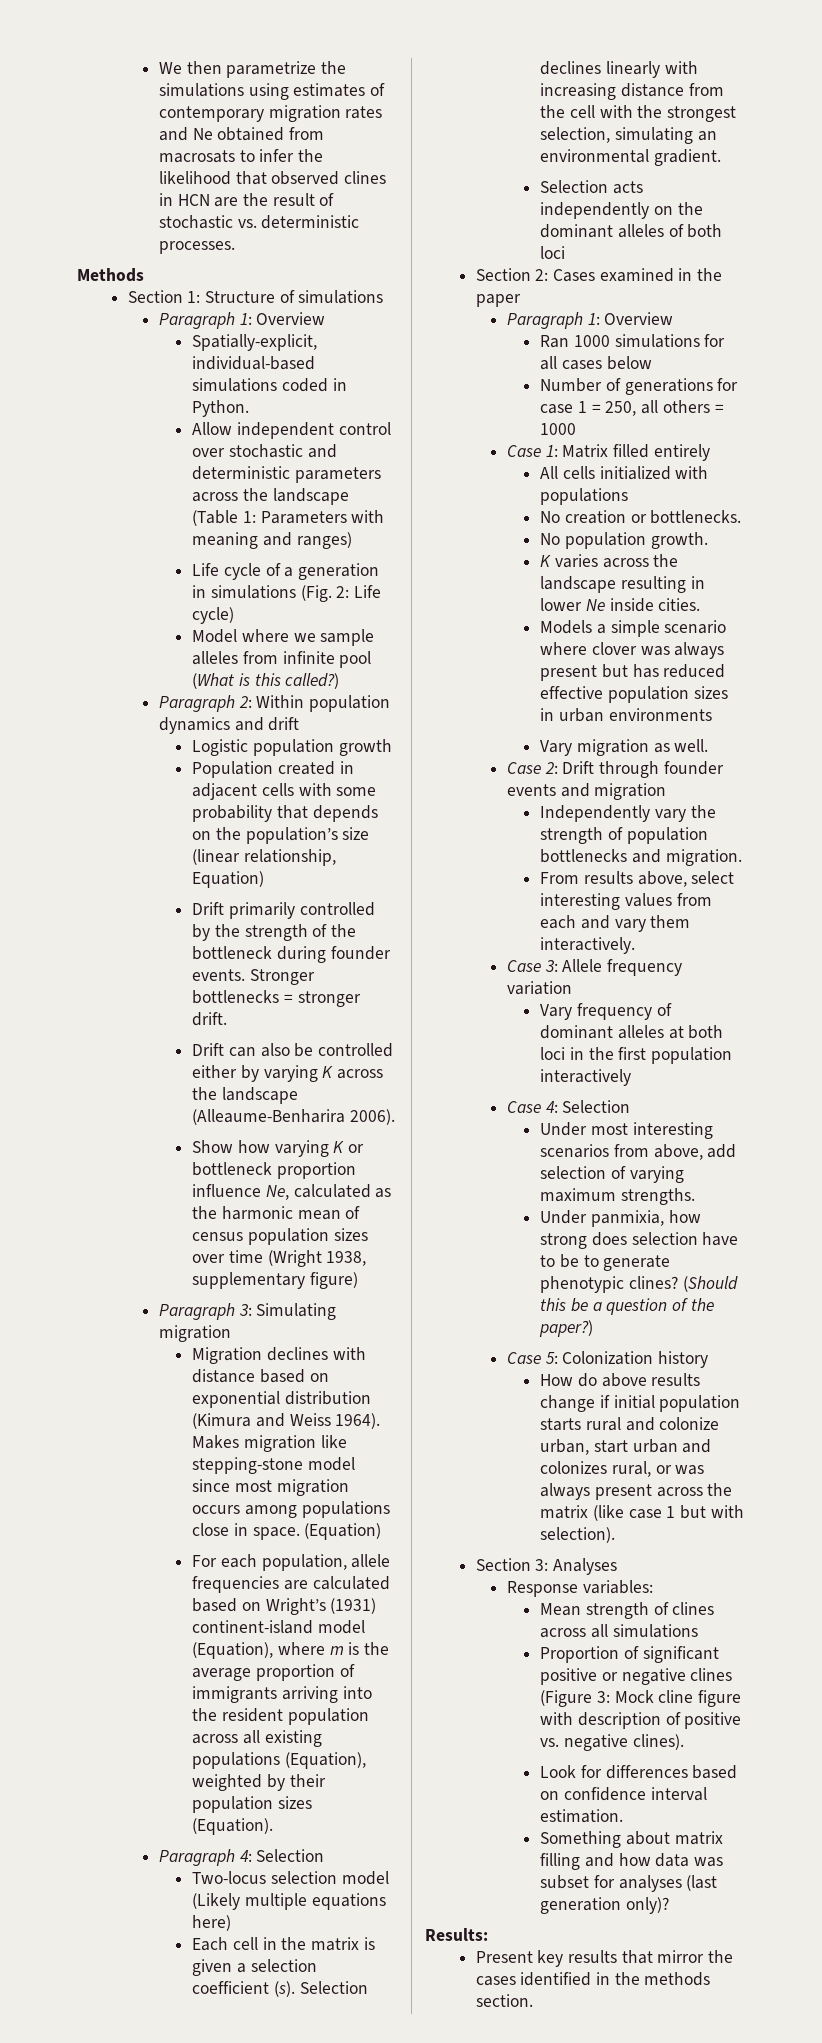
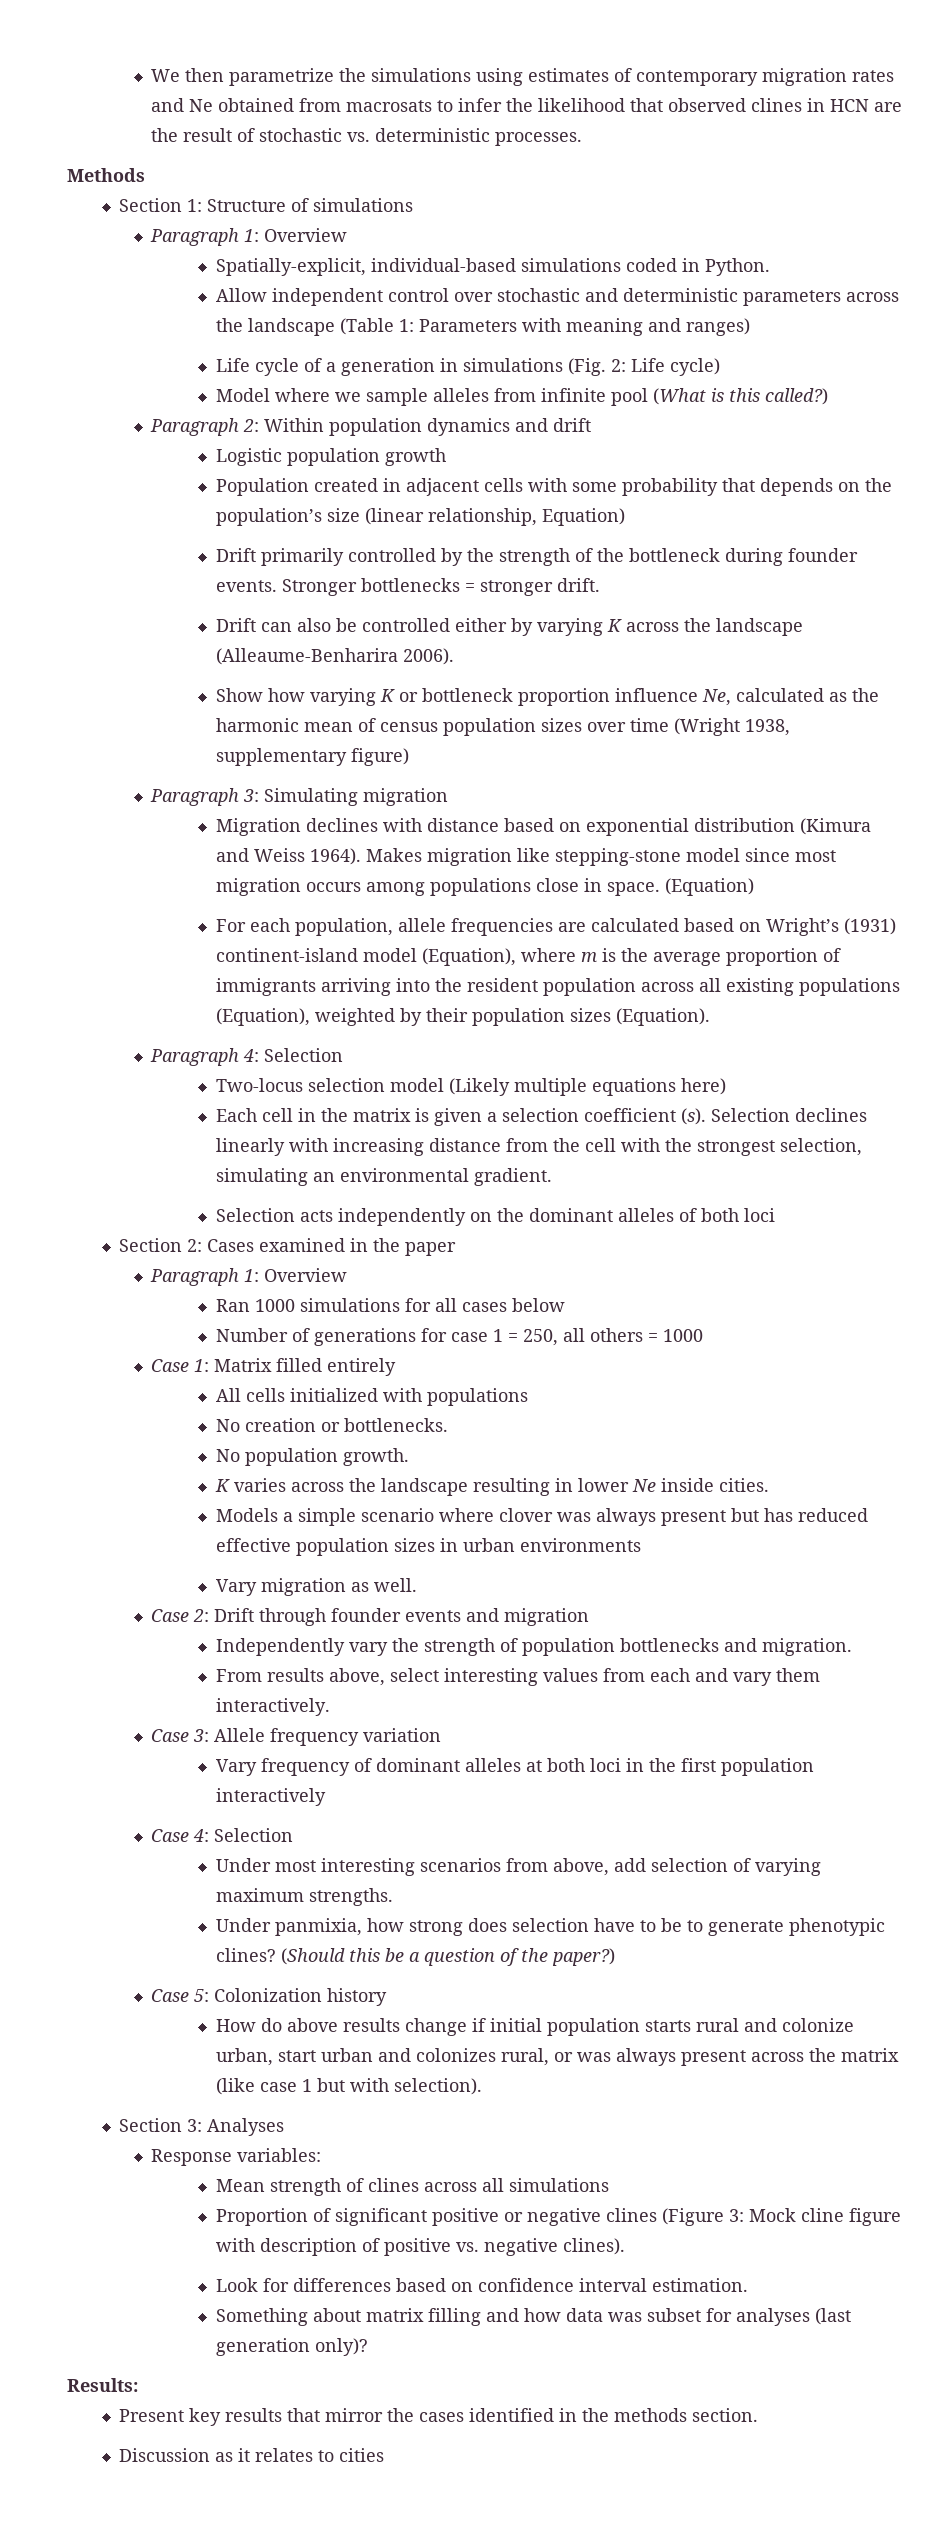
+ Discussion as it relates to cities

